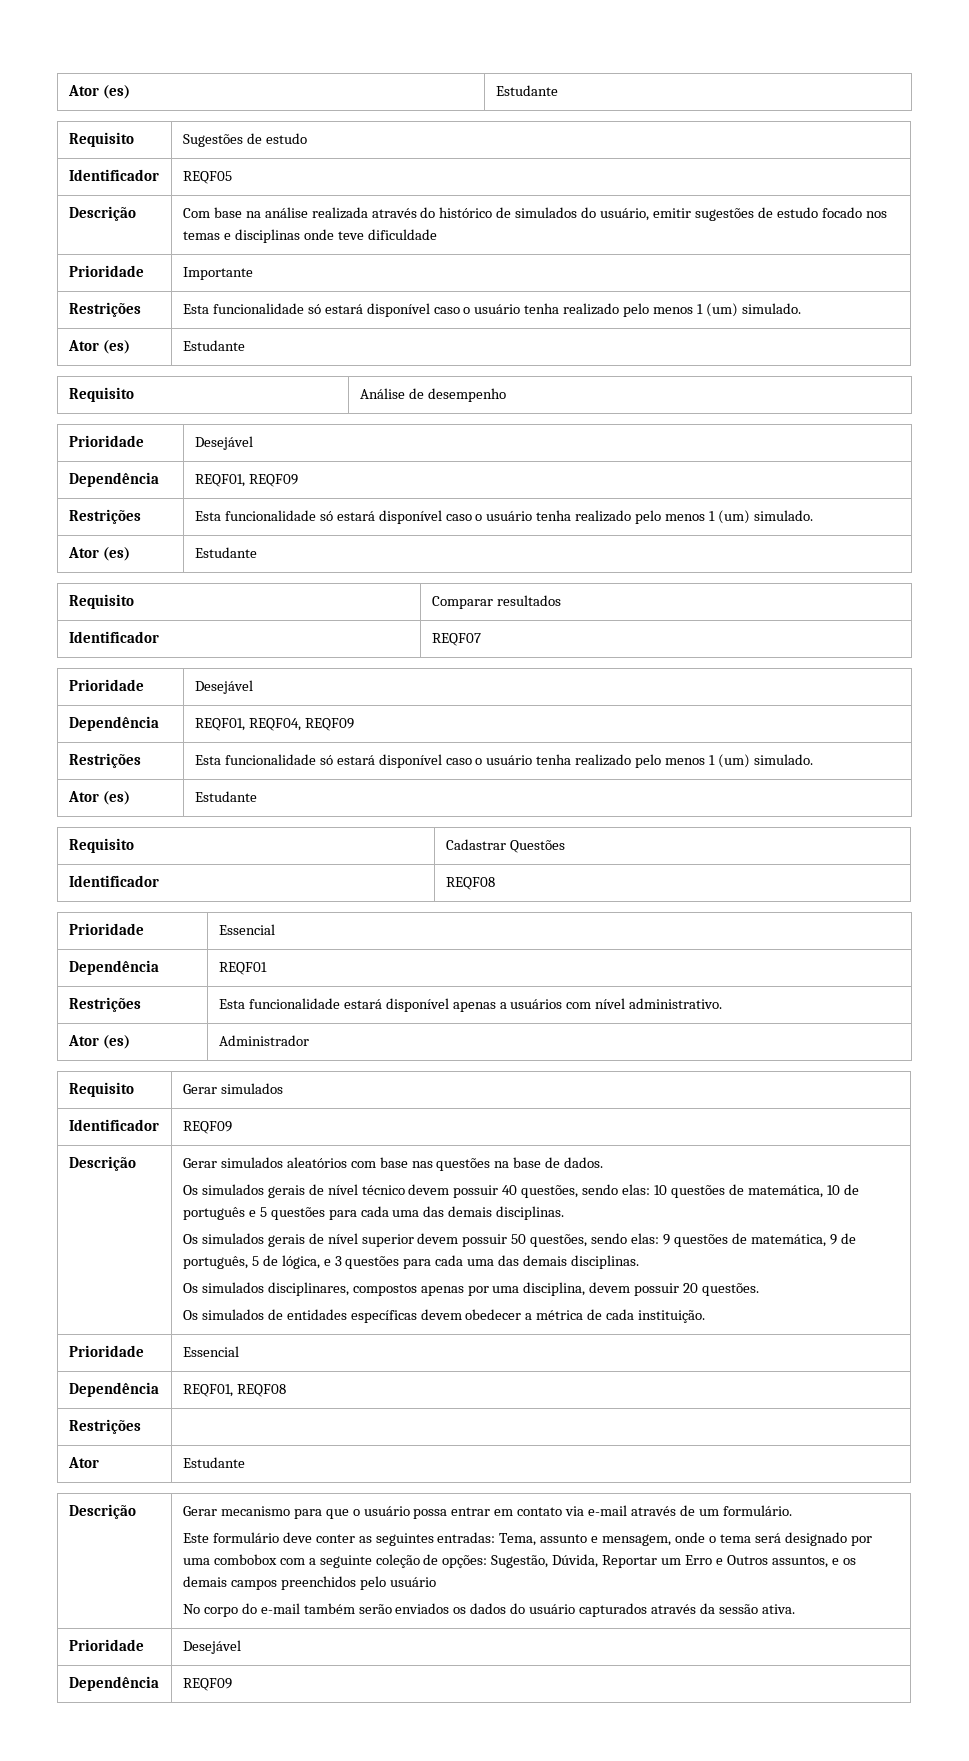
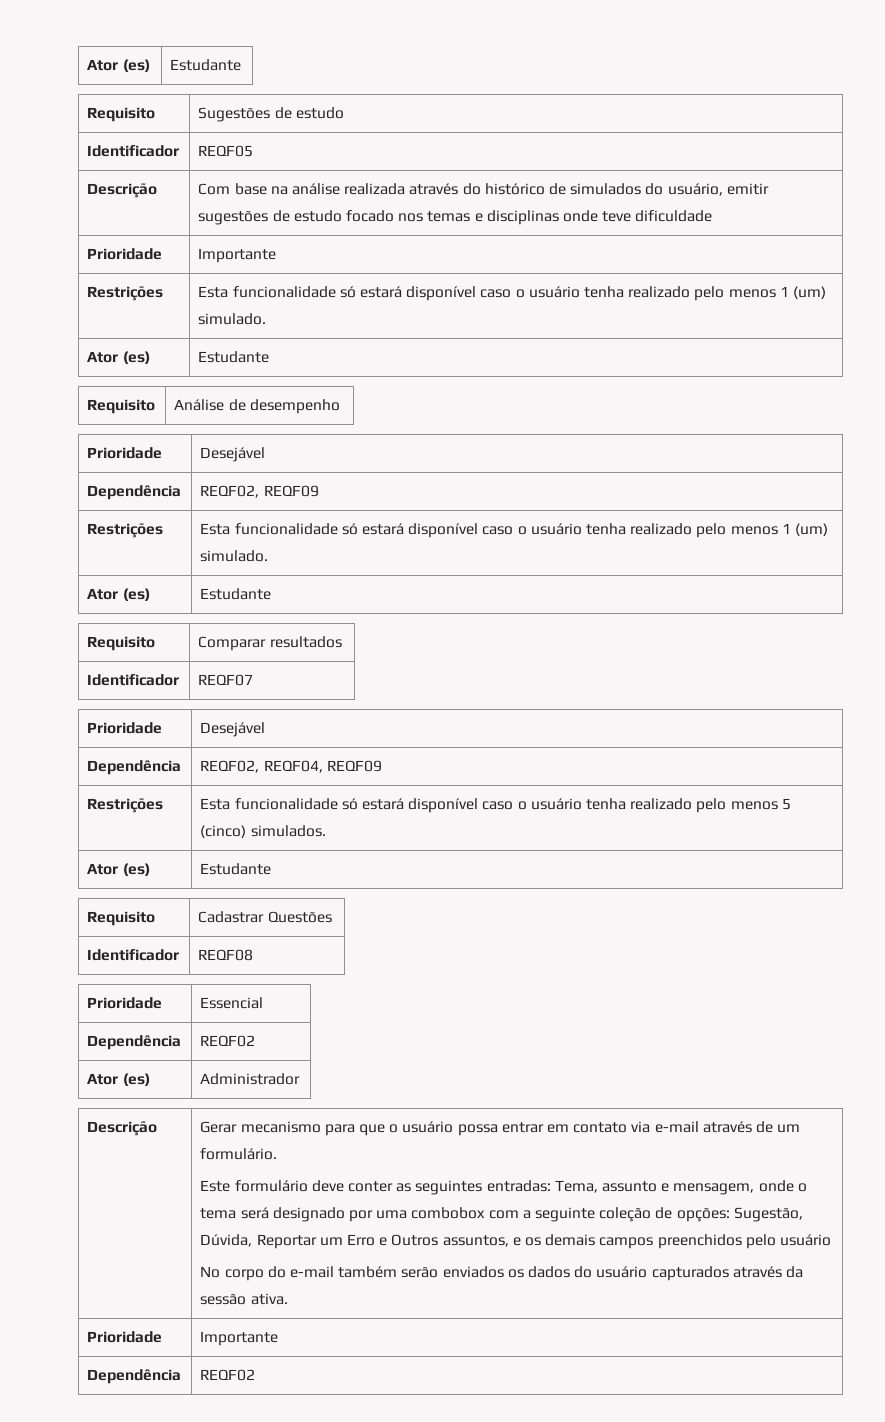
- Dependência | REQF01, REQF09
+ Dependência | REQF02, REQF09
- Dependência | REQF01, REQF04, REQF09
- Restrições | Esta funcionalidade só estará disponível caso o usuário tenha realizado pelo menos 1 (um) simulado.
+ Dependência | REQF02, REQF04, REQF09
+ Restrições | Esta funcionalidade só estará disponível caso o usuário tenha realizado pelo menos 5 (cinco) simulados.
  Identificador | REQF08
  Prioridade | Essencial
- Dependência | REQF01
- Restrições | Esta funcionalidade estará disponível apenas a usuários com nível administrativo.
+ Dependência | REQF02
  Ator (es) | Administrador
- Requisito | Gerar simulados
- Identificador | REQF09
- Descrição | Gerar simulados aleatórios com base nas questões na base de dados.
- Os simulados gerais de nível técnico devem possuir 40 questões, sendo elas: 10 questões de matemática, 10 de português e 5 questões para cada uma das demais disciplinas.
- Os simulados gerais de nível superior devem possuir 50 questões, sendo elas: 9 questões de matemática, 9 de português, 5 de lógica, e 3 questões para cada uma das demais disciplinas.
- Os simulados disciplinares, compostos apenas por uma disciplina, devem possuir 20 questões.
- Os simulados de entidades específicas devem obedecer a métrica de cada instituição.
- Prioridade | Essencial
- Dependência | REQF01, REQF08
- Restrições |
- Ator | Estudante
  No corpo do e-mail também serão enviados os dados do usuário capturados através da sessão ativa.
- Prioridade | Desejável
- Dependência | REQF09
+ Prioridade | Importante
+ Dependência | REQF02

